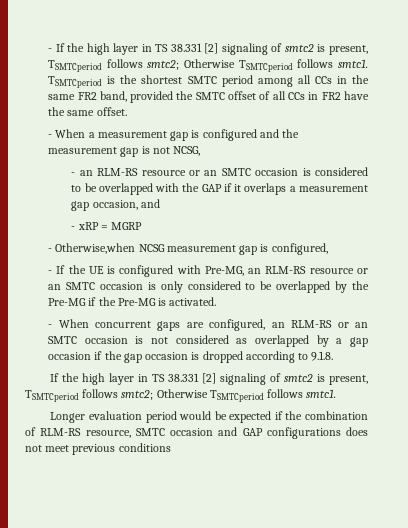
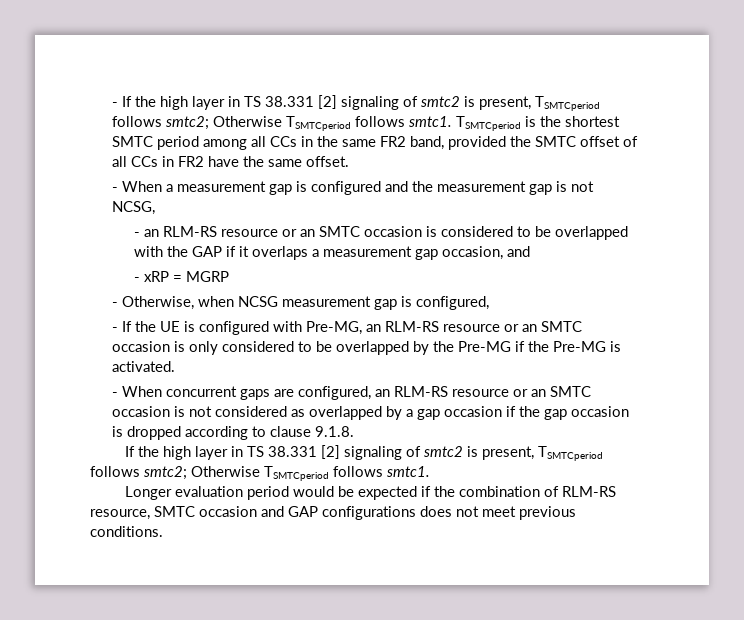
- - Otherwise,when NCSG measurement gap is configured,
+ - Otherwise, when NCSG measurement gap is configured,
- - When concurrent gaps are configured, an RLM-RS or an SMTC occasion is not considered as overlapped by a gap occasion if the gap occasion is dropped according to 9.1.8.
+ - When concurrent gaps are configured, an RLM-RS resource or an SMTC occasion is not considered as overlapped by a gap occasion if the gap occasion is dropped according to clause 9.1.8.
- Longer evaluation period would be expected if the combination of RLM-RS resource, SMTC occasion and GAP configurations does not meet previous conditions
+ Longer evaluation period would be expected if the combination of RLM-RS resource, SMTC occasion and GAP configurations does not meet previous conditions.

